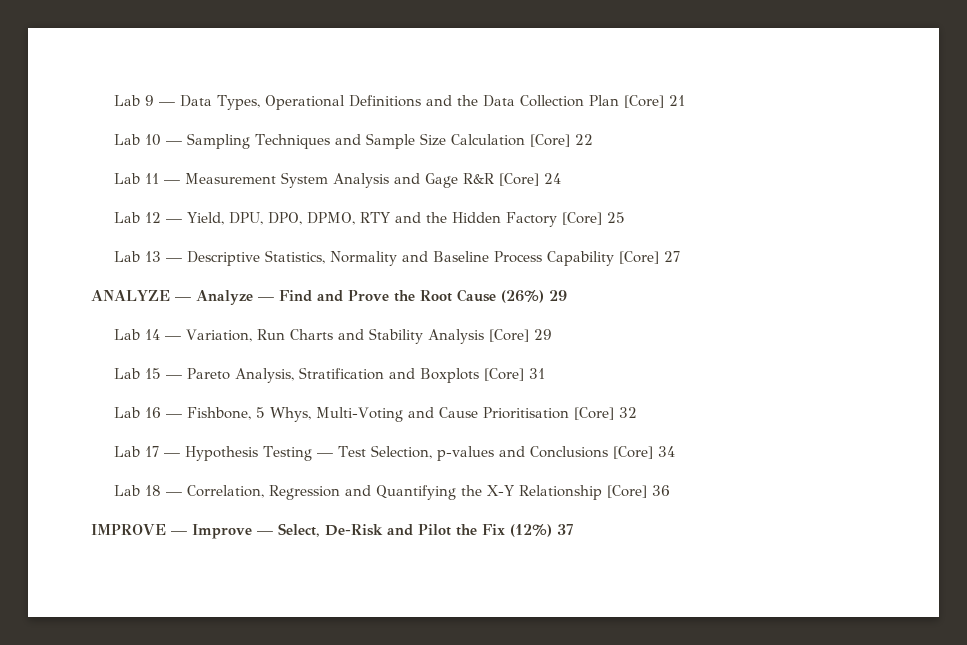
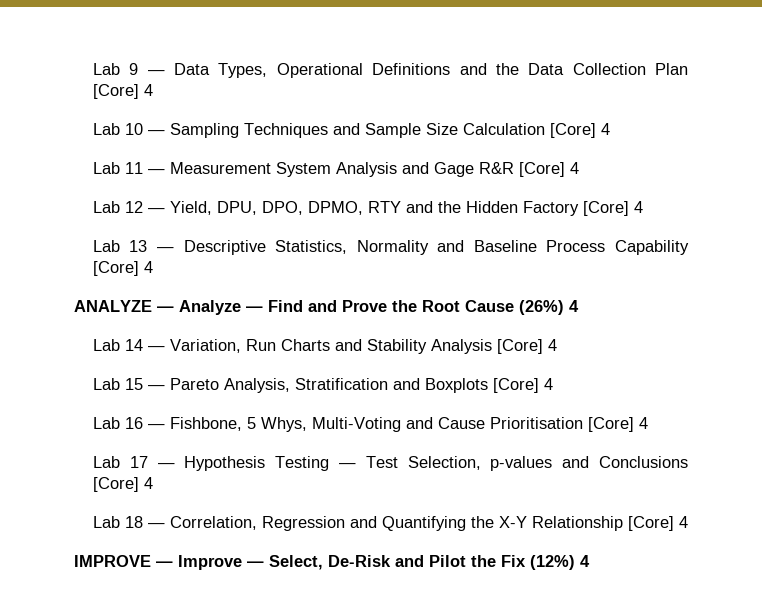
- Lab 9 — Data Types, Operational Definitions and the Data Collection Plan [Core] 21
+ Lab 9 — Data Types, Operational Definitions and the Data Collection Plan [Core] 4
- Lab 10 — Sampling Techniques and Sample Size Calculation [Core] 22
+ Lab 10 — Sampling Techniques and Sample Size Calculation [Core] 4
- Lab 11 — Measurement System Analysis and Gage R&R [Core] 24
+ Lab 11 — Measurement System Analysis and Gage R&R [Core] 4
- Lab 12 — Yield, DPU, DPO, DPMO, RTY and the Hidden Factory [Core] 25
+ Lab 12 — Yield, DPU, DPO, DPMO, RTY and the Hidden Factory [Core] 4
- Lab 13 — Descriptive Statistics, Normality and Baseline Process Capability [Core] 27
+ Lab 13 — Descriptive Statistics, Normality and Baseline Process Capability [Core] 4
- ANALYZE — Analyze — Find and Prove the Root Cause (26%) 29
+ ANALYZE — Analyze — Find and Prove the Root Cause (26%) 4
- Lab 14 — Variation, Run Charts and Stability Analysis [Core] 29
+ Lab 14 — Variation, Run Charts and Stability Analysis [Core] 4
- Lab 15 — Pareto Analysis, Stratification and Boxplots [Core] 31
+ Lab 15 — Pareto Analysis, Stratification and Boxplots [Core] 4
- Lab 16 — Fishbone, 5 Whys, Multi-Voting and Cause Prioritisation [Core] 32
+ Lab 16 — Fishbone, 5 Whys, Multi-Voting and Cause Prioritisation [Core] 4
- Lab 17 — Hypothesis Testing — Test Selection, p-values and Conclusions [Core] 34
+ Lab 17 — Hypothesis Testing — Test Selection, p-values and Conclusions [Core] 4
- Lab 18 — Correlation, Regression and Quantifying the X-Y Relationship [Core] 36
+ Lab 18 — Correlation, Regression and Quantifying the X-Y Relationship [Core] 4
- IMPROVE — Improve — Select, De-Risk and Pilot the Fix (12%) 37
+ IMPROVE — Improve — Select, De-Risk and Pilot the Fix (12%) 4

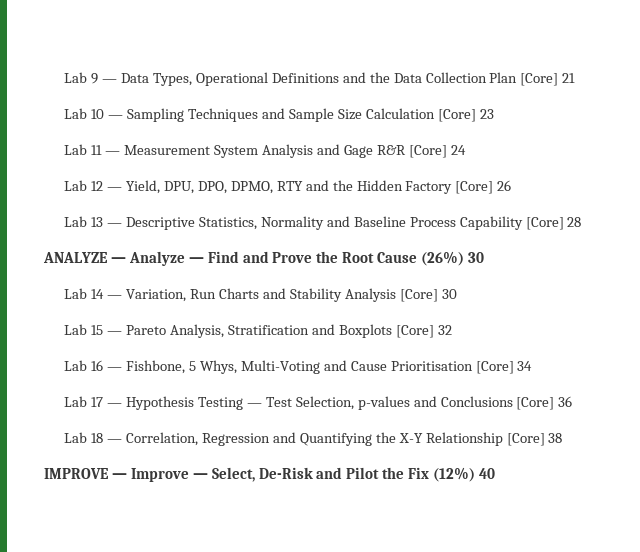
- Lab 9 — Data Types, Operational Definitions and the Data Collection Plan [Core] 4
+ Lab 9 — Data Types, Operational Definitions and the Data Collection Plan [Core] 21
- Lab 10 — Sampling Techniques and Sample Size Calculation [Core] 4
+ Lab 10 — Sampling Techniques and Sample Size Calculation [Core] 23
- Lab 11 — Measurement System Analysis and Gage R&R [Core] 4
+ Lab 11 — Measurement System Analysis and Gage R&R [Core] 24
- Lab 12 — Yield, DPU, DPO, DPMO, RTY and the Hidden Factory [Core] 4
+ Lab 12 — Yield, DPU, DPO, DPMO, RTY and the Hidden Factory [Core] 26
- Lab 13 — Descriptive Statistics, Normality and Baseline Process Capability [Core] 4
+ Lab 13 — Descriptive Statistics, Normality and Baseline Process Capability [Core] 28
- ANALYZE — Analyze — Find and Prove the Root Cause (26%) 4
+ ANALYZE — Analyze — Find and Prove the Root Cause (26%) 30
- Lab 14 — Variation, Run Charts and Stability Analysis [Core] 4
+ Lab 14 — Variation, Run Charts and Stability Analysis [Core] 30
- Lab 15 — Pareto Analysis, Stratification and Boxplots [Core] 4
+ Lab 15 — Pareto Analysis, Stratification and Boxplots [Core] 32
- Lab 16 — Fishbone, 5 Whys, Multi-Voting and Cause Prioritisation [Core] 4
+ Lab 16 — Fishbone, 5 Whys, Multi-Voting and Cause Prioritisation [Core] 34
- Lab 17 — Hypothesis Testing — Test Selection, p-values and Conclusions [Core] 4
+ Lab 17 — Hypothesis Testing — Test Selection, p-values and Conclusions [Core] 36
- Lab 18 — Correlation, Regression and Quantifying the X-Y Relationship [Core] 4
+ Lab 18 — Correlation, Regression and Quantifying the X-Y Relationship [Core] 38
- IMPROVE — Improve — Select, De-Risk and Pilot the Fix (12%) 4
+ IMPROVE — Improve — Select, De-Risk and Pilot the Fix (12%) 40

